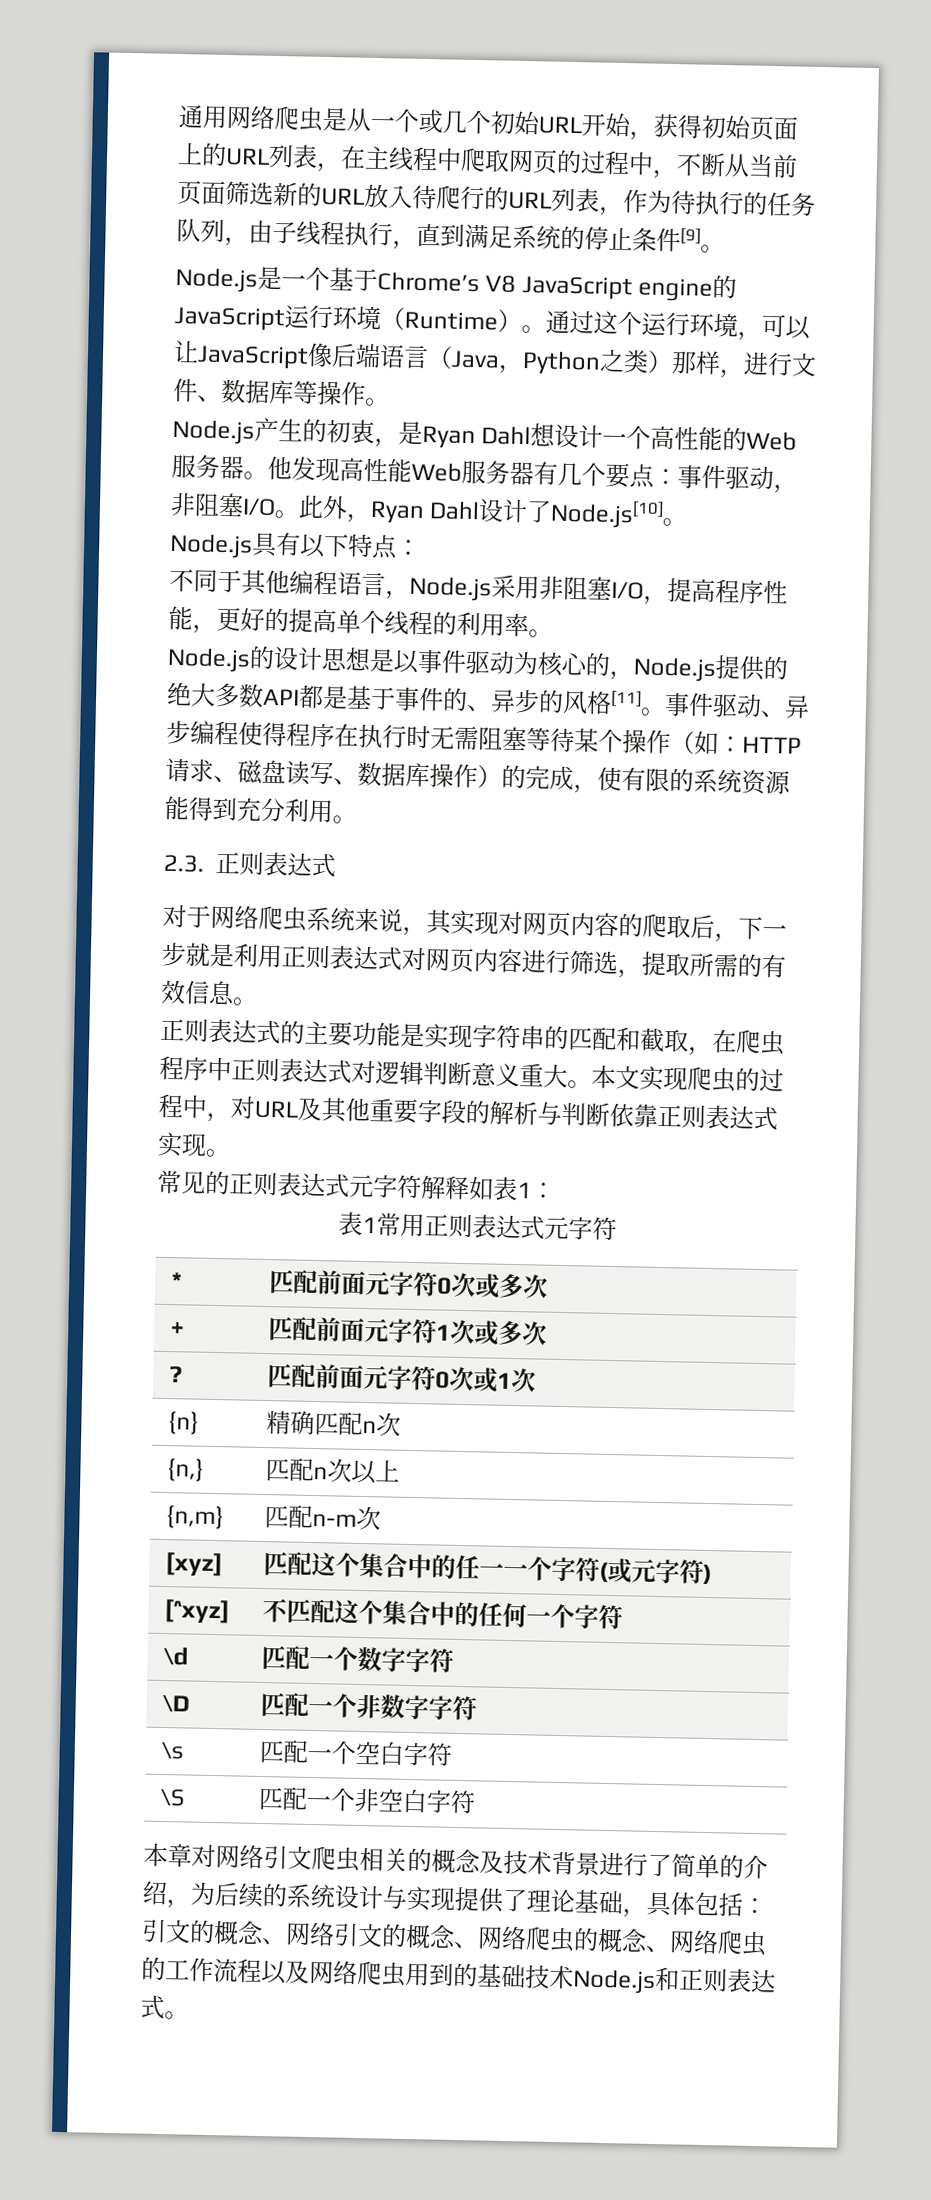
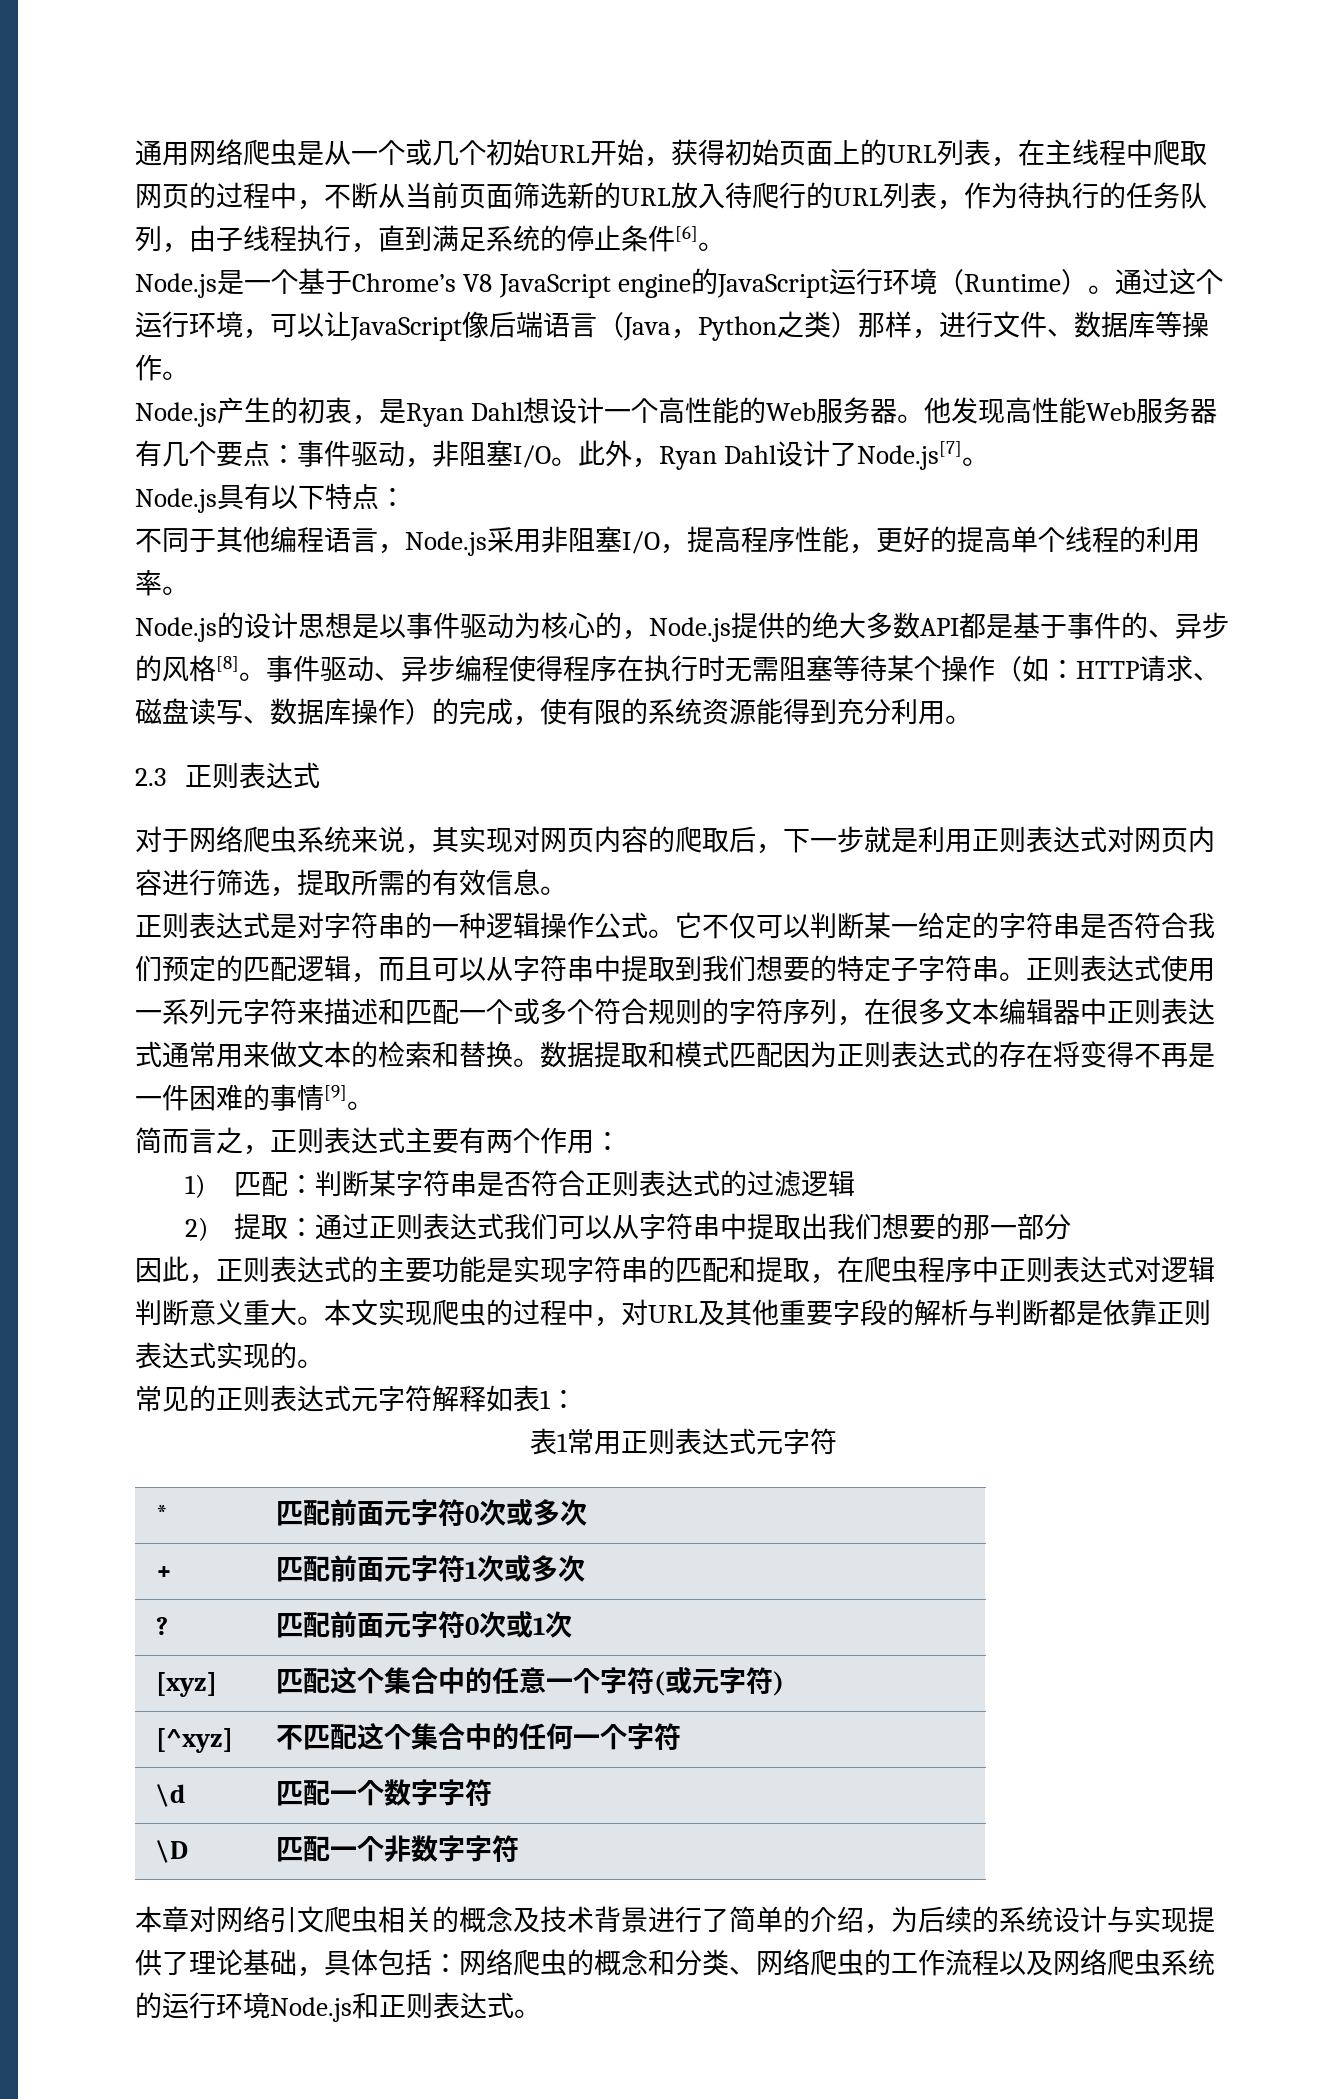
- 通用网络爬虫是从一个或几个初始URL开始，获得初始页面上的URL列表，在主线程中爬取网页的过程中，不断从当前页面筛选新的URL放入待爬行的URL列表，作为待执行的任务队列，由子线程执行，直到满足系统的停止条件[9]。
+ 通用网络爬虫是从一个或几个初始URL开始，获得初始页面上的URL列表，在主线程中爬取网页的过程中，不断从当前页面筛选新的URL放入待爬行的URL列表，作为待执行的任务队列，由子线程执行，直到满足系统的停止条件[6]。
- 此外，Ryan Dahl设计了Node.js[10]。
+ 此外，Ryan Dahl设计了Node.js[7]。
- Node.js的设计思想是以事件驱动为核心的，Node.js提供的绝大多数API都是基于事件的、异步的风格[11]。
+ Node.js的设计思想是以事件驱动为核心的，Node.js提供的绝大多数API都是基于事件的、异步的风格[8]。
- 2.3.正则表达式
+ 2.3正则表达式
- 正则表达式的主要功能是实现字符串的匹配和截取，在爬虫程序中正则表达式对逻辑判断意义重大。
+ 正则表达式是对字符串的一种逻辑操作公式。它不仅可以判断某一给定的字符串是否符合我们预定的匹配逻辑，而且可以从字符串中提取到我们想要的特定子字符串。正则表达式使用一系列元字符来描述和匹配一个或多个符合规则的字符序列，在很多文本编辑器中正则表达式通常用来做文本的检索和替换。数据提取和模式匹配因为正则表达式的存在将变得不再是一件困难的事情[9]。
+ 简而言之，正则表达式主要有两个作用：
+ 1)匹配：判断某字符串是否符合正则表达式的过滤逻辑
+ 2)提取：通过正则表达式我们可以从字符串中提取出我们想要的那一部分
+ 因此，正则表达式的主要功能是实现字符串的匹配和提取，在爬虫程序中正则表达式对逻辑判断意义重大。
- 本文实现爬虫的过程中，对URL及其他重要字段的解析与判断依靠正则表达式实现。
+ 本文实现爬虫的过程中，对URL及其他重要字段的解析与判断都是依靠正则表达式实现的。
- {n} | 精确匹配n次
- {n,} | 匹配n次以上
- {n,m} | 匹配n-m次
- [xyz] | 匹配这个集合中的任一一个字符(或元字符)
+ [xyz] | 匹配这个集合中的任意一个字符(或元字符)
- \s | 匹配一个空白字符
- \S | 匹配一个非空白字符
- 本章对网络引文爬虫相关的概念及技术背景进行了简单的介绍，为后续的系统设计与实现提供了理论基础，具体包括：引文的概念、网络引文的概念、网络爬虫的概念、网络爬虫的工作流程以及网络爬虫用到的基础技术Node.js和正则表达式。
+ 本章对网络引文爬虫相关的概念及技术背景进行了简单的介绍，为后续的系统设计与实现提供了理论基础，具体包括：网络爬虫的概念和分类、网络爬虫的工作流程以及网络爬虫系统的运行环境Node.js和正则表达式。

